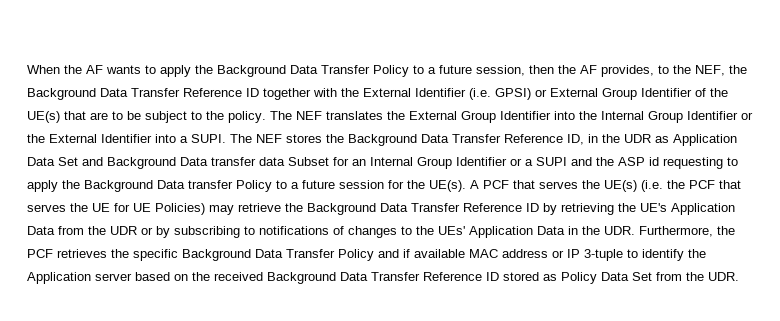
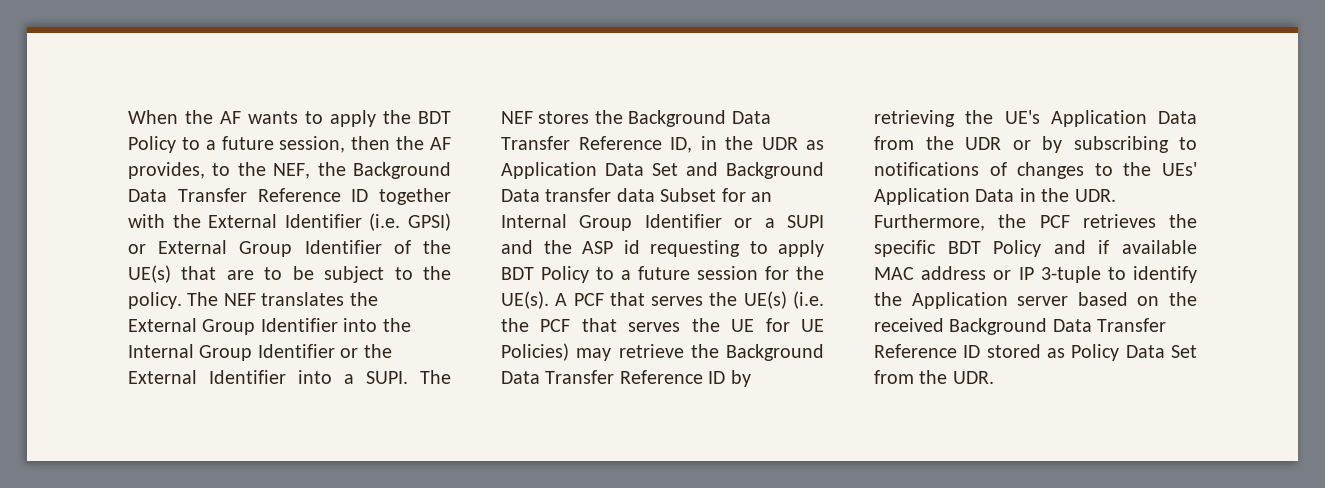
- When the AF wants to apply the Background Data Transfer Policy to a future session, then the AF provides, to the NEF, the Background Data Transfer Reference ID together with the External Identifier (i.e. GPSI) or External Group Identifier of the UE(s) that are to be subject to the policy.
+ When the AF wants to apply the BDT Policy to a future session, then the AF provides, to the NEF, the Background Data Transfer Reference ID together with the External Identifier (i.e. GPSI) or External Group Identifier of the UE(s) that are to be subject to the policy.
- The NEF stores the Background Data Transfer Reference ID, in the UDR as Application Data Set and Background Data transfer data Subset for an Internal Group Identifier or a SUPI and the ASP id requesting to apply the Background Data transfer Policy to a future session for the UE(s).
+ The NEF stores the Background Data Transfer Reference ID, in the UDR as Application Data Set and Background Data transfer data Subset for an Internal Group Identifier or a SUPI and the ASP id requesting to apply BDT Policy to a future session for the UE(s).
- A PCF that serves the UE(s) (i.e. the PCF that serves the UE for UE Policies) may retrieve the Background Data Transfer Reference ID by retrieving the UE's Application Data from the UDR or by subscribing to notifications of changes to the UEs' Application Data in the UDR. Furthermore, the PCF retrieves the specific Background Data Transfer Policy and if available MAC address or IP 3-tuple to identify the Application server based on the received Background Data Transfer Reference ID stored as Policy Data Set from the UDR.
+ A PCF that serves the UE(s) (i.e. the PCF that serves the UE for UE Policies) may retrieve the Background Data Transfer Reference ID by retrieving the UE's Application Data from the UDR or by subscribing to notifications of changes to the UEs' Application Data in the UDR. Furthermore, the PCF retrieves the specific BDT Policy and if available MAC address or IP 3-tuple to identify the Application server based on the received Background Data Transfer Reference ID stored as Policy Data Set from the UDR.

